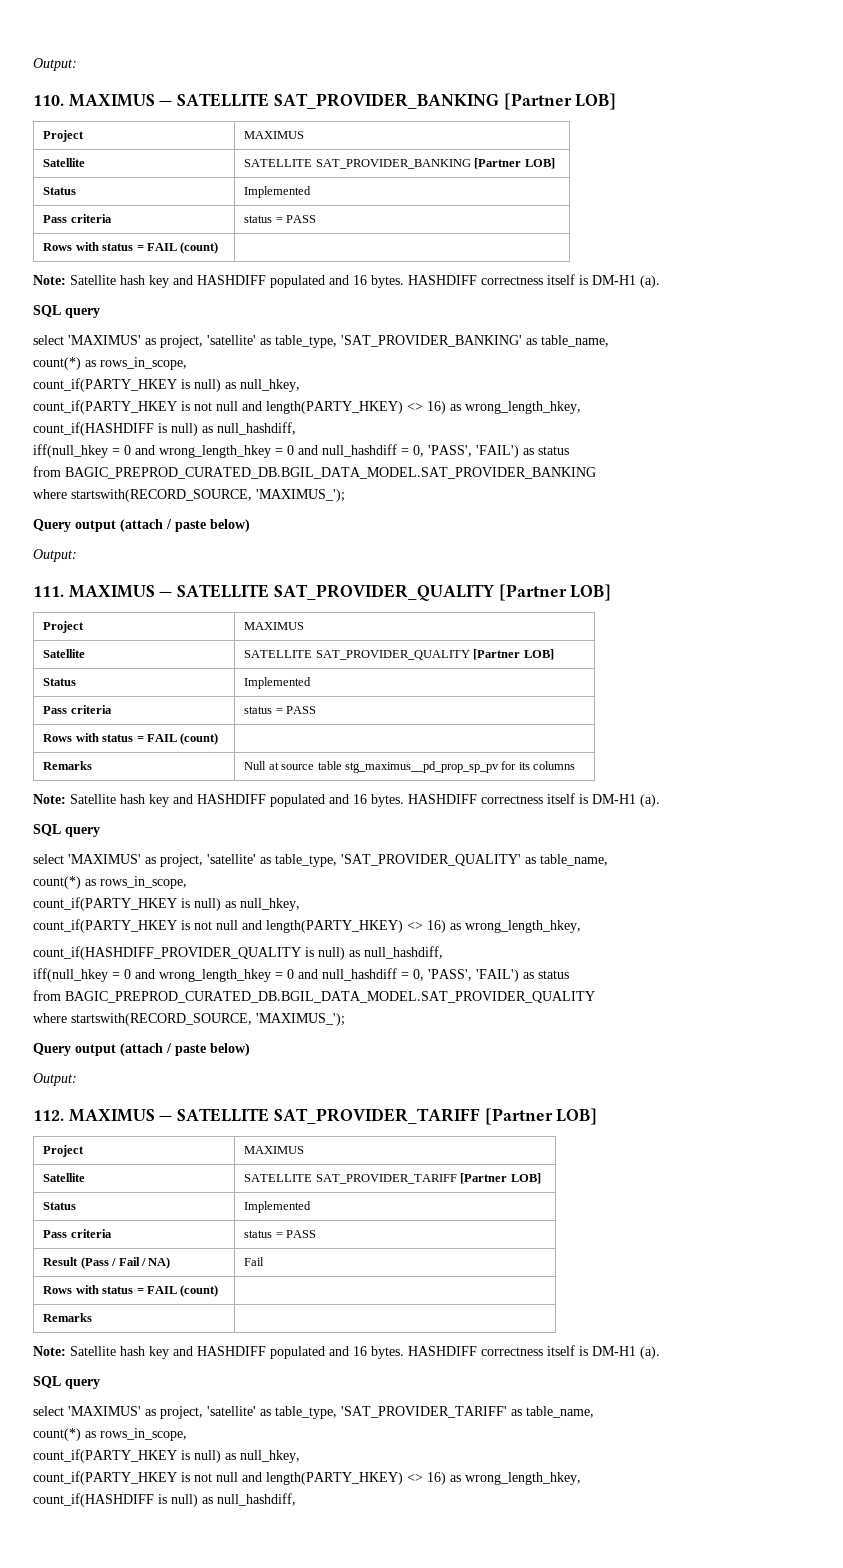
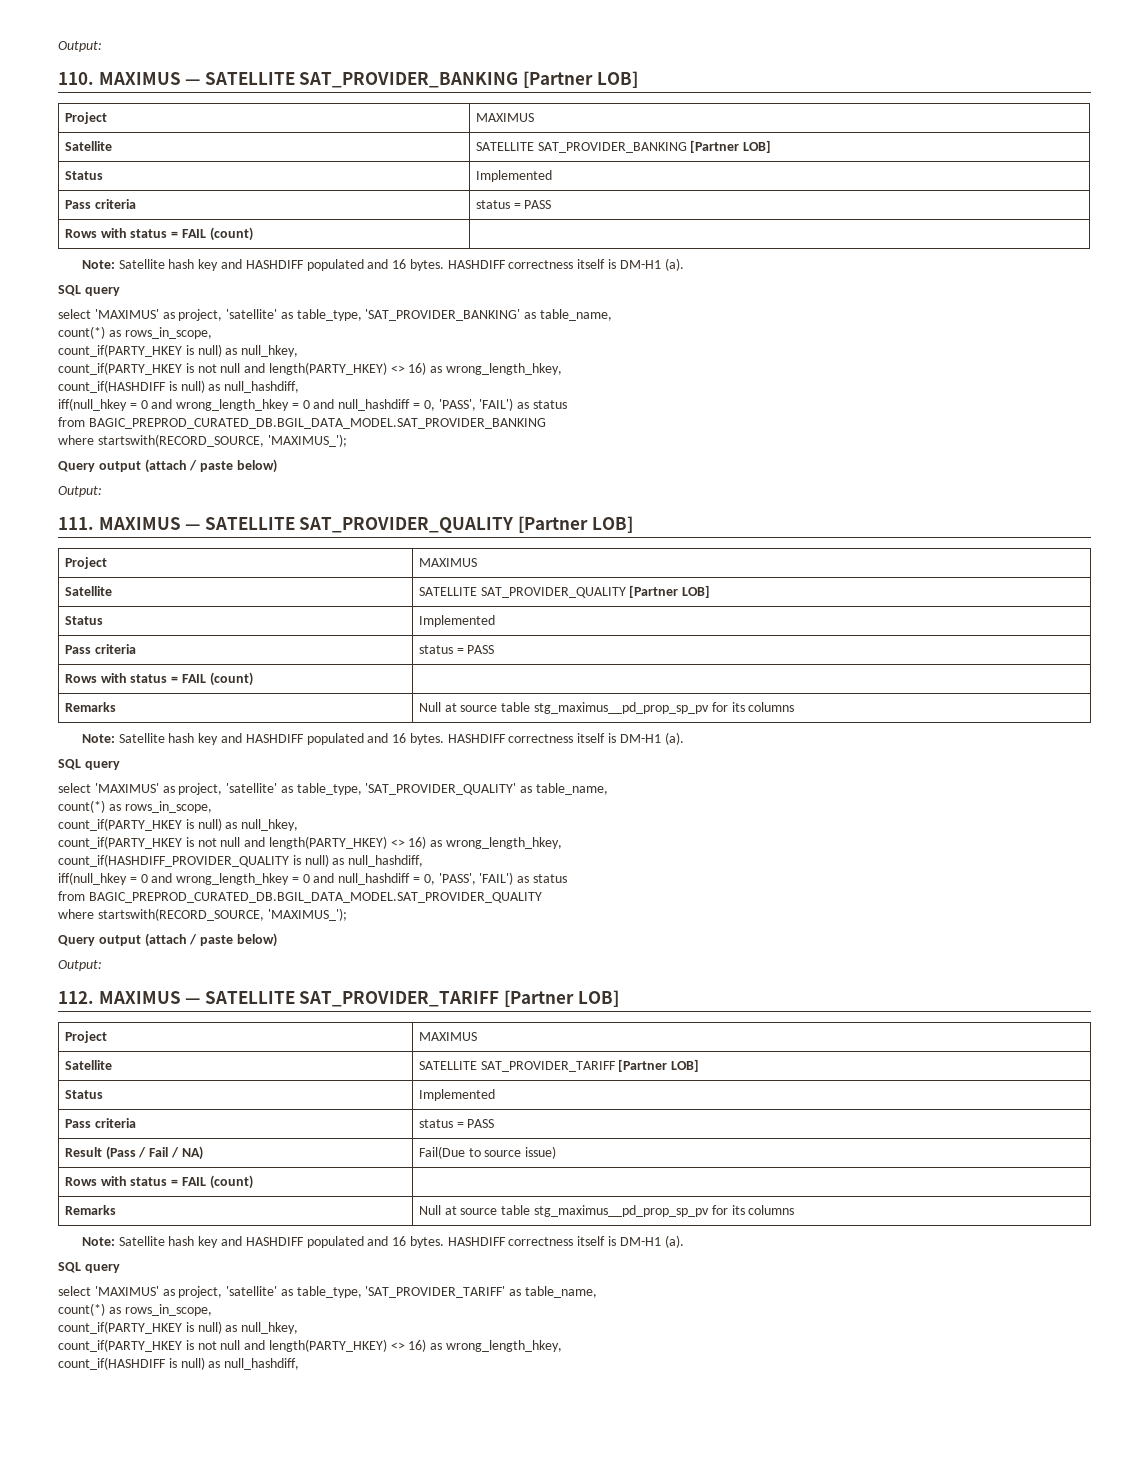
- Result (Pass / Fail / NA) | Fail
+ Result (Pass / Fail / NA) | Fail(Due to source issue)
  Rows with status = FAIL (count) |
- Remarks |
+ Remarks | Null at source table stg_maximus__pd_prop_sp_pv for its columns

